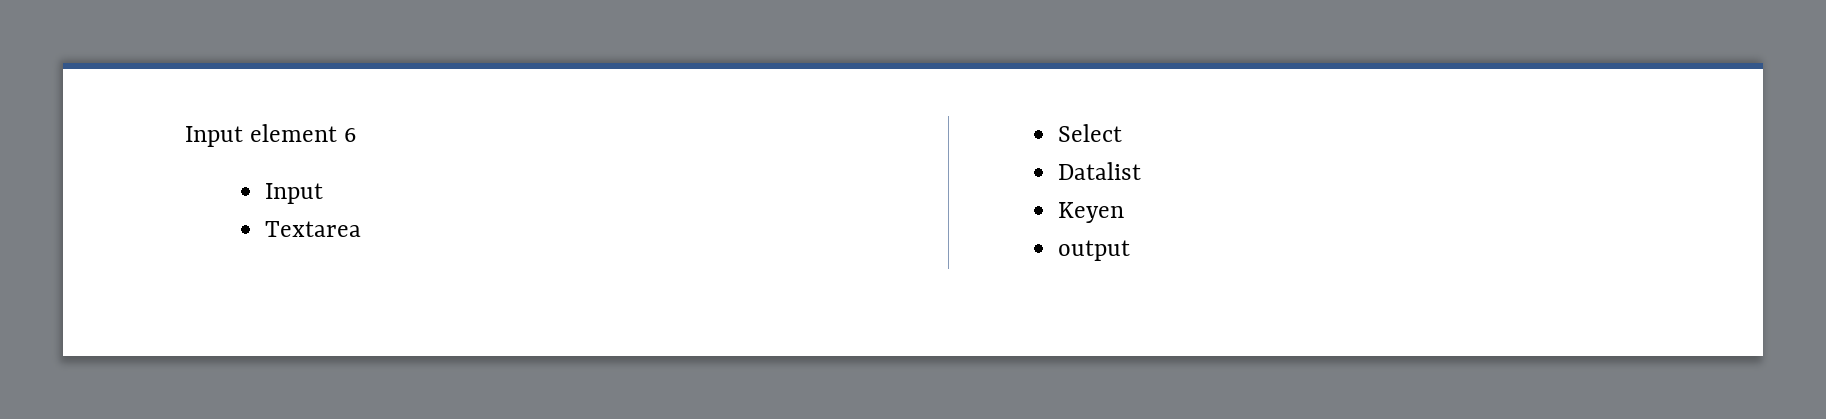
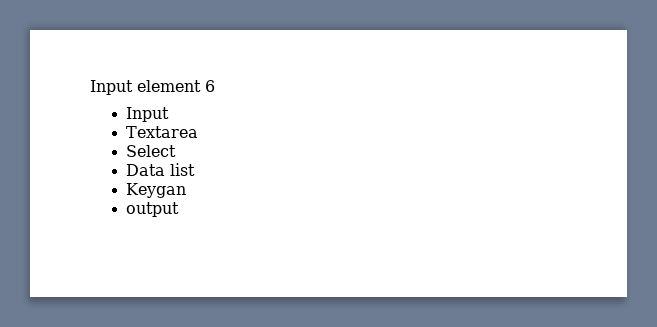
- Datalist
- Keyen
+ Data list
+ Keygan

